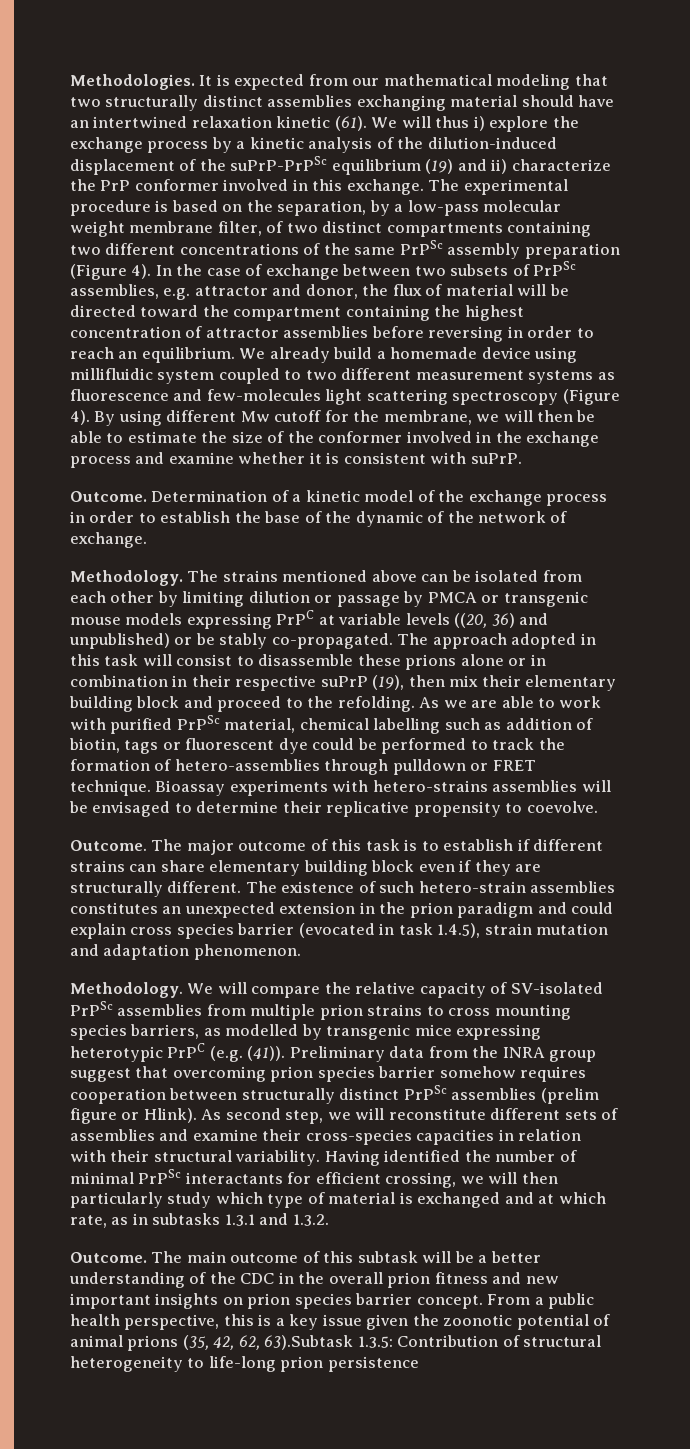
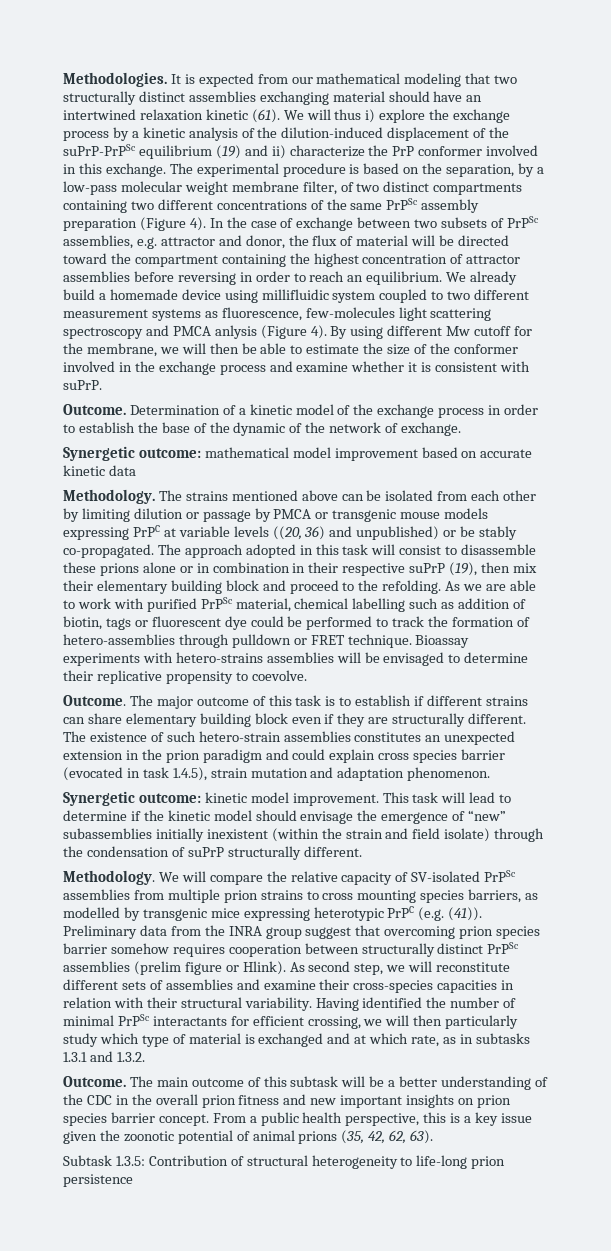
- We already build a homemade device using millifluidic system coupled to two different measurement systems as fluorescence and few-molecules light scattering spectroscopy (Figure 4).
+ We already build a homemade device using millifluidic system coupled to two different measurement systems as fluorescence, few-molecules light scattering spectroscopy and PMCA anlysis (Figure 4).
+ Synergetic outcome: mathematical model improvement based on accurate kinetic data
+ Synergetic outcome: kinetic model improvement. This task will lead to determine if the kinetic model should envisage the emergence of “new” subassemblies initially inexistent (within the strain and field isolate) through the condensation of suPrP structurally different.
- From a public health perspective, this is a key issue given the zoonotic potential of animal prions (35, 42, 62, 63).Subtask 1.3.5: Contribution of structural heterogeneity to life-long prion persistence
+ From a public health perspective, this is a key issue given the zoonotic potential of animal prions (35, 42, 62, 63).
+ Subtask 1.3.5: Contribution of structural heterogeneity to life-long prion persistence

